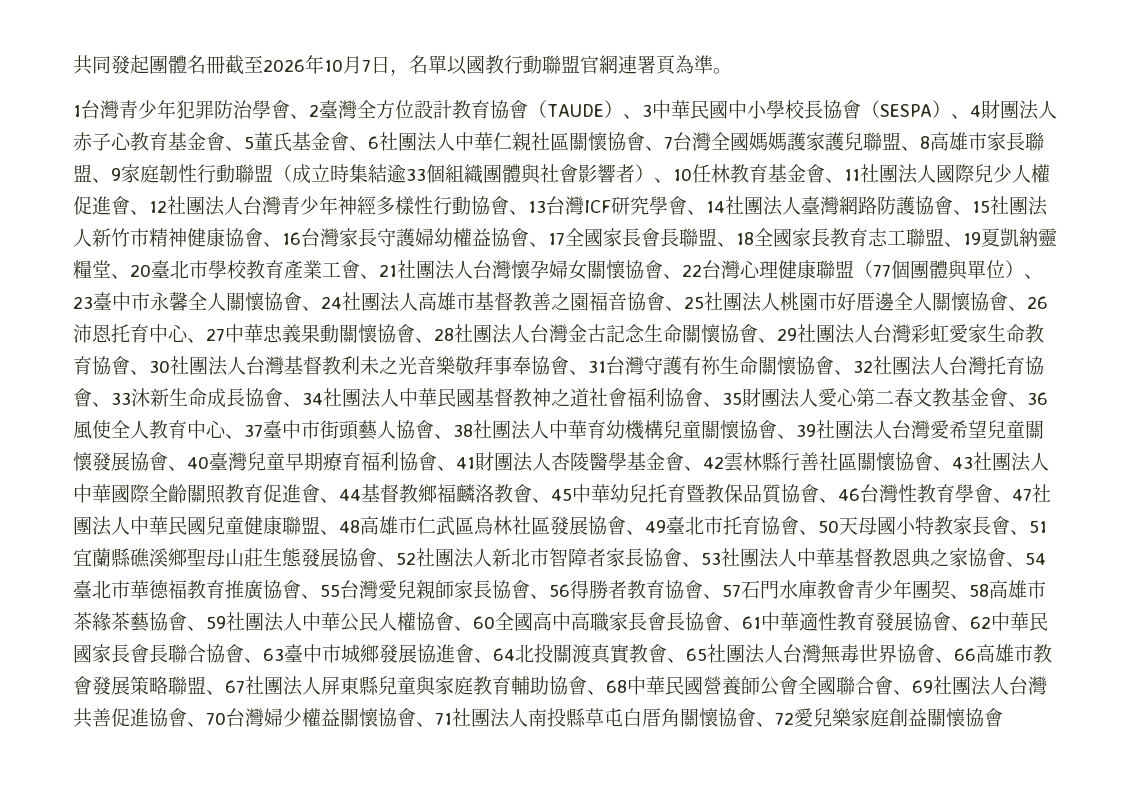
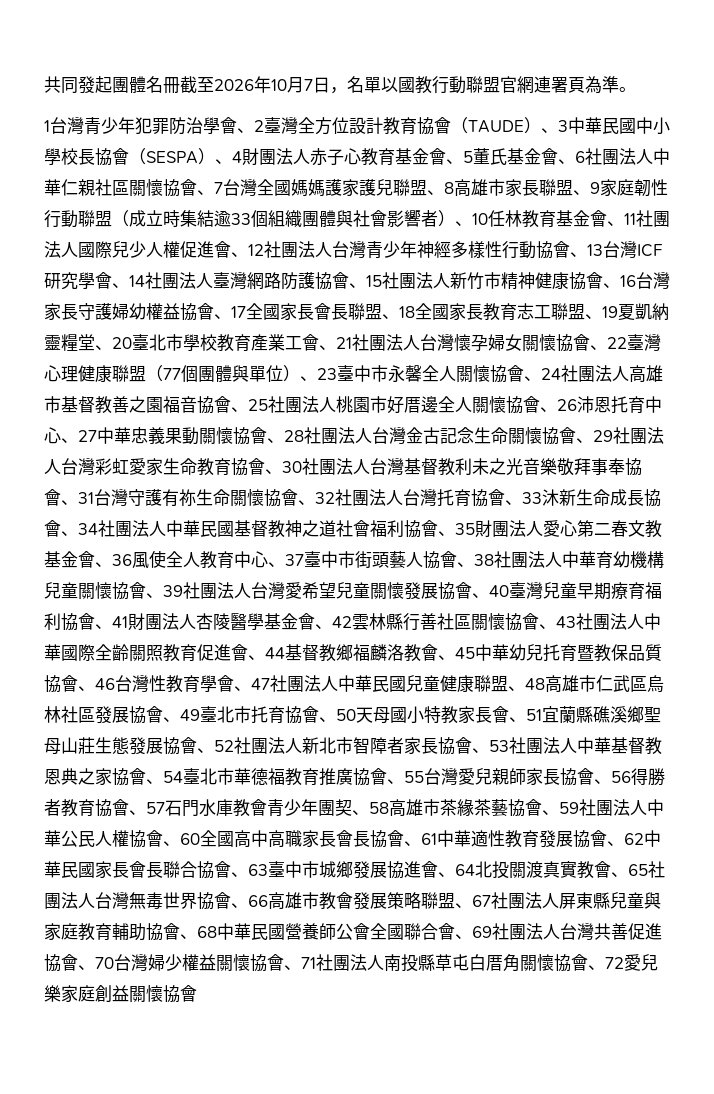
- 1台灣青少年犯罪防治學會、2臺灣全方位設計教育協會（TAUDE）、3中華民國中小學校長協會（SESPA）、4財團法人赤子心教育基金會、5董氏基金會、6社團法人中華仁親社區關懷協會、7台灣全國媽媽護家護兒聯盟、8高雄市家長聯盟、9家庭韌性行動聯盟（成立時集結逾33個組織團體與社會影響者）、10任林教育基金會、11社團法人國際兒少人權促進會、12社團法人台灣青少年神經多樣性行動協會、13台灣ICF研究學會、14社團法人臺灣網路防護協會、15社團法人新竹市精神健康協會、16台灣家長守護婦幼權益協會、17全國家長會長聯盟、18全國家長教育志工聯盟、19夏凱納靈糧堂、20臺北市學校教育產業工會、21社團法人台灣懷孕婦女關懷協會、22台灣心理健康聯盟（77個團體與單位）、23臺中市永馨全人關懷協會、24社團法人高雄市基督教善之園福音協會、25社團法人桃園市好厝邊全人關懷協會、26沛恩托育中心、27中華忠義果動關懷協會、28社團法人台灣金古記念生命關懷協會、29社團法人台灣彩虹愛家生命教育協會、30社團法人台灣基督教利未之光音樂敬拜事奉協會、31台灣守護有祢生命關懷協會、32社團法人台灣托育協會、33沐新生命成長協會、34社團法人中華民國基督教神之道社會福利協會、35財團法人愛心第二春文教基金會、36風使全人教育中心、37臺中市街頭藝人協會、38社團法人中華育幼機構兒童關懷協會、39社團法人台灣愛希望兒童關懷發展協會、40臺灣兒童早期療育福利協會、41財團法人杏陵醫學基金會、42雲林縣行善社區關懷協會、43社團法人中華國際全齡關照教育促進會、44基督教鄉福麟洛教會、45中華幼兒托育暨教保品質協會、46台灣性教育學會、47社團法人中華民國兒童健康聯盟、48高雄市仁武區烏林社區發展協會、49臺北市托育協會、50天母國小特教家長會、51宜蘭縣礁溪鄉聖母山莊生態發展協會、52社團法人新北市智障者家長協會、53社團法人中華基督教恩典之家協會、54臺北市華德福教育推廣協會、55台灣愛兒親師家長協會、56得勝者教育協會、57石門水庫教會青少年團契、58高雄市茶緣茶藝協會、59社團法人中華公民人權協會、60全國高中高職家長會長協會、61中華適性教育發展協會、62中華民國家長會長聯合協會、63臺中市城鄉發展協進會、64北投關渡真實教會、65社團法人台灣無毒世界協會、66高雄市教會發展策略聯盟、67社團法人屏東縣兒童與家庭教育輔助協會、68中華民國營養師公會全國聯合會、69社團法人台灣共善促進協會、70台灣婦少權益關懷協會、71社團法人南投縣草屯白厝角關懷協會、72愛兒樂家庭創益關懷協會
+ 1台灣青少年犯罪防治學會、2臺灣全方位設計教育協會（TAUDE）、3中華民國中小學校長協會（SESPA）、4財團法人赤子心教育基金會、5董氏基金會、6社團法人中華仁親社區關懷協會、7台灣全國媽媽護家護兒聯盟、8高雄市家長聯盟、9家庭韌性行動聯盟（成立時集結逾33個組織團體與社會影響者）、10任林教育基金會、11社團法人國際兒少人權促進會、12社團法人台灣青少年神經多樣性行動協會、13台灣ICF研究學會、14社團法人臺灣網路防護協會、15社團法人新竹市精神健康協會、16台灣家長守護婦幼權益協會、17全國家長會長聯盟、18全國家長教育志工聯盟、19夏凱納靈糧堂、20臺北市學校教育產業工會、21社團法人台灣懷孕婦女關懷協會、22臺灣心理健康聯盟（77個團體與單位）、23臺中市永馨全人關懷協會、24社團法人高雄市基督教善之園福音協會、25社團法人桃園市好厝邊全人關懷協會、26沛恩托育中心、27中華忠義果動關懷協會、28社團法人台灣金古記念生命關懷協會、29社團法人台灣彩虹愛家生命教育協會、30社團法人台灣基督教利未之光音樂敬拜事奉協會、31台灣守護有祢生命關懷協會、32社團法人台灣托育協會、33沐新生命成長協會、34社團法人中華民國基督教神之道社會福利協會、35財團法人愛心第二春文教基金會、36風使全人教育中心、37臺中市街頭藝人協會、38社團法人中華育幼機構兒童關懷協會、39社團法人台灣愛希望兒童關懷發展協會、40臺灣兒童早期療育福利協會、41財團法人杏陵醫學基金會、42雲林縣行善社區關懷協會、43社團法人中華國際全齡關照教育促進會、44基督教鄉福麟洛教會、45中華幼兒托育暨教保品質協會、46台灣性教育學會、47社團法人中華民國兒童健康聯盟、48高雄市仁武區烏林社區發展協會、49臺北市托育協會、50天母國小特教家長會、51宜蘭縣礁溪鄉聖母山莊生態發展協會、52社團法人新北市智障者家長協會、53社團法人中華基督教恩典之家協會、54臺北市華德福教育推廣協會、55台灣愛兒親師家長協會、56得勝者教育協會、57石門水庫教會青少年團契、58高雄市茶緣茶藝協會、59社團法人中華公民人權協會、60全國高中高職家長會長協會、61中華適性教育發展協會、62中華民國家長會長聯合協會、63臺中市城鄉發展協進會、64北投關渡真實教會、65社團法人台灣無毒世界協會、66高雄市教會發展策略聯盟、67社團法人屏東縣兒童與家庭教育輔助協會、68中華民國營養師公會全國聯合會、69社團法人台灣共善促進協會、70台灣婦少權益關懷協會、71社團法人南投縣草屯白厝角關懷協會、72愛兒樂家庭創益關懷協會

